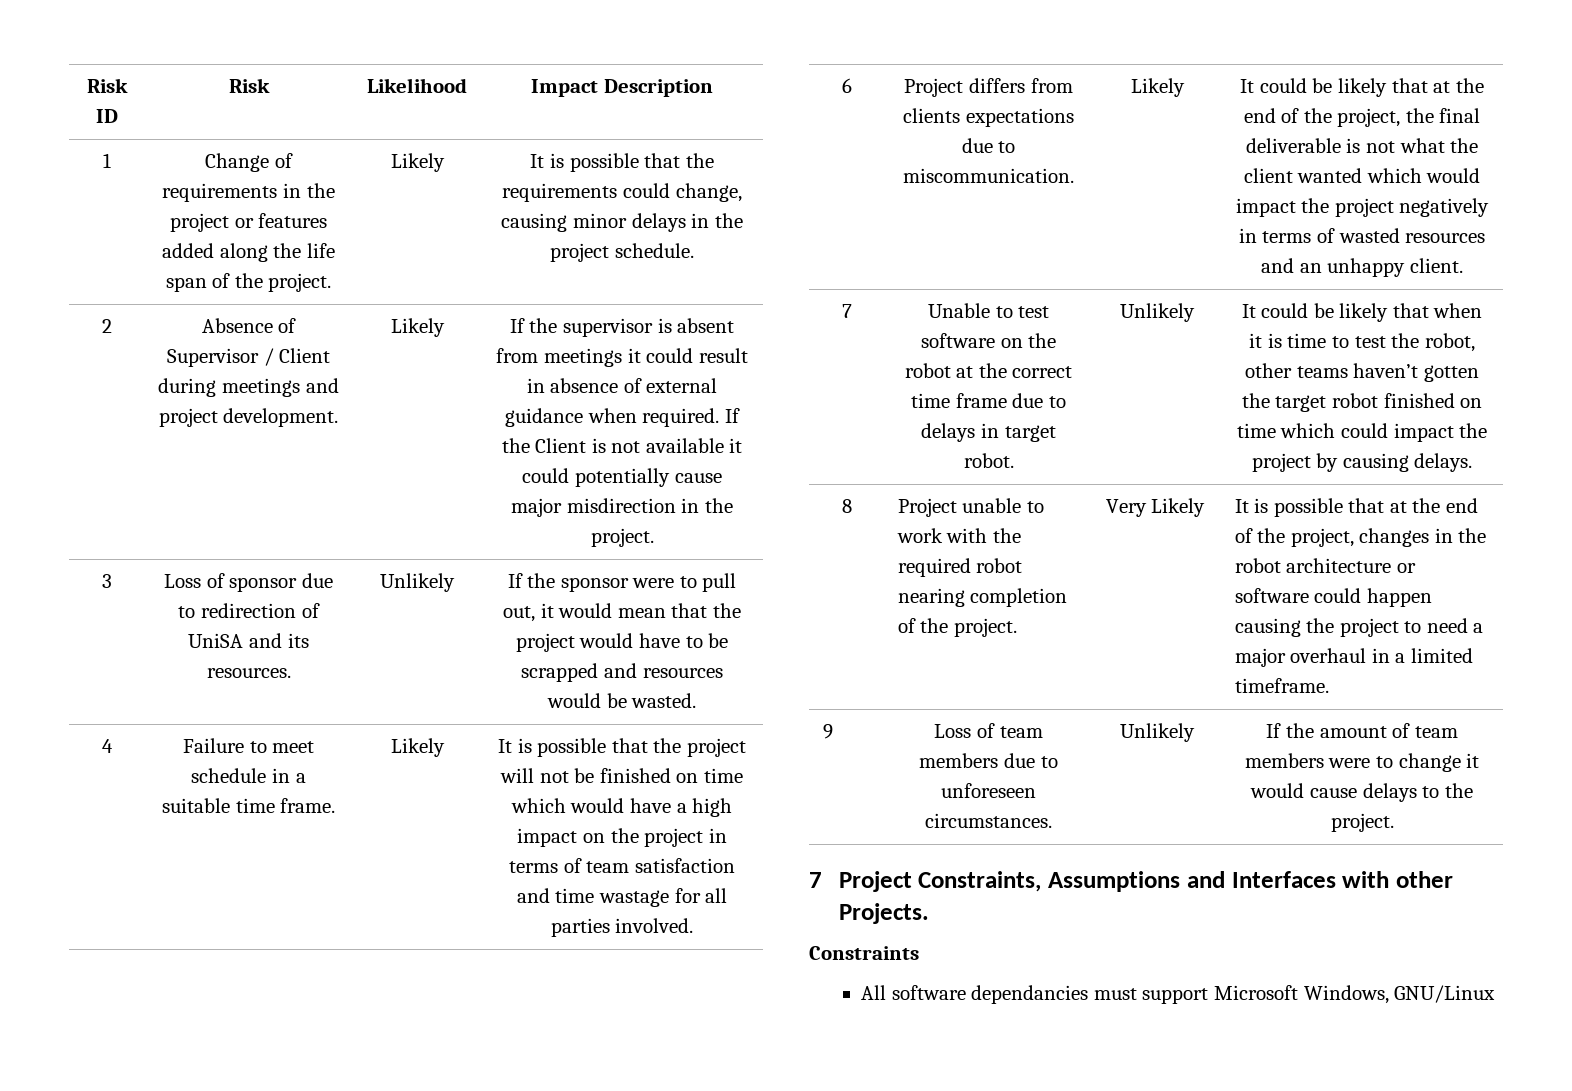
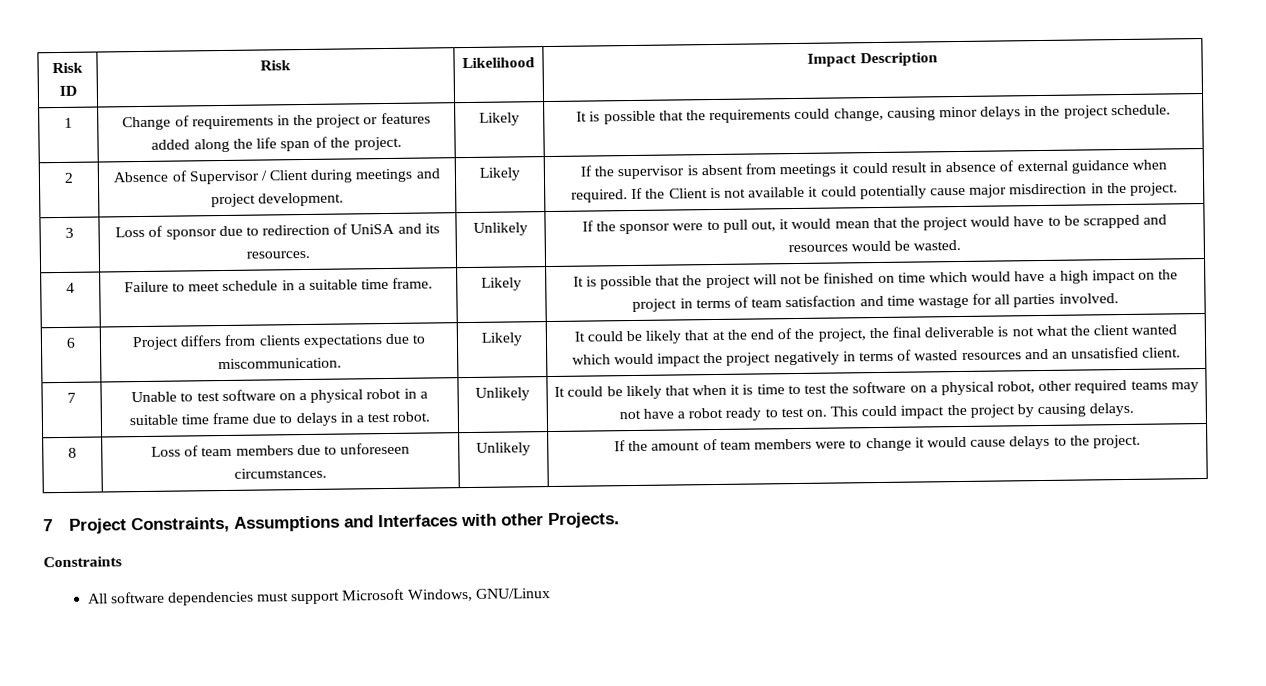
- It could be likely that at the end of the project, the final deliverable is not what the client wanted which would impact the project negatively in terms of wasted resources and an unhappy client.
+ It could be likely that at the end of the project, the final deliverable is not what the client wanted which would impact the project negatively in terms of wasted resources and an unsatisfied client.
- Unable to test software on the robot at the correct time frame due to delays in target robot.
+ Unable to test software on a physical robot in a suitable time frame due to delays in a test robot.
- It could be likely that when it is time to test the robot, other teams haven’t gotten the target robot finished on time which could impact the project by causing delays.
+ It could be likely that when it is time to test the software on a physical robot, other required teams may not have a robot ready to test on. This could impact the project by causing delays.
- Project unable to work with the required robot nearing completion of the project. | Very Likely | It is possible that at the end of the project, changes in the robot architecture or software could happen causing the project to need a major overhaul in a limited timeframe.
- 9 | Loss of team members due to unforeseen circumstances. | Unlikely | If the amount of team members were to change it would cause delays to the project.
+ Loss of team members due to unforeseen circumstances. | Unlikely | If the amount of team members were to change it would cause delays to the project.
- All software dependancies must support Microsoft Windows, GNU/Linux
+ All software dependencies must support Microsoft Windows, GNU/Linux

